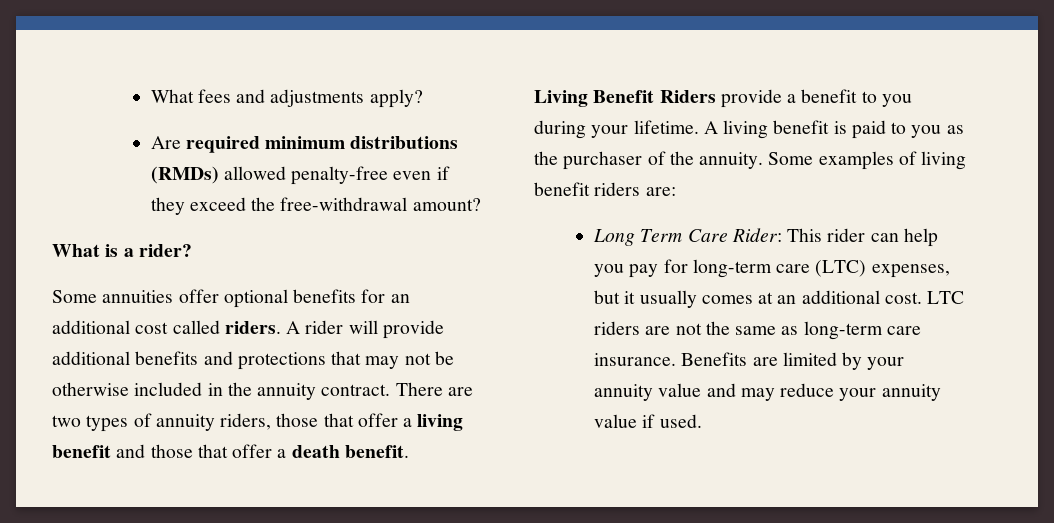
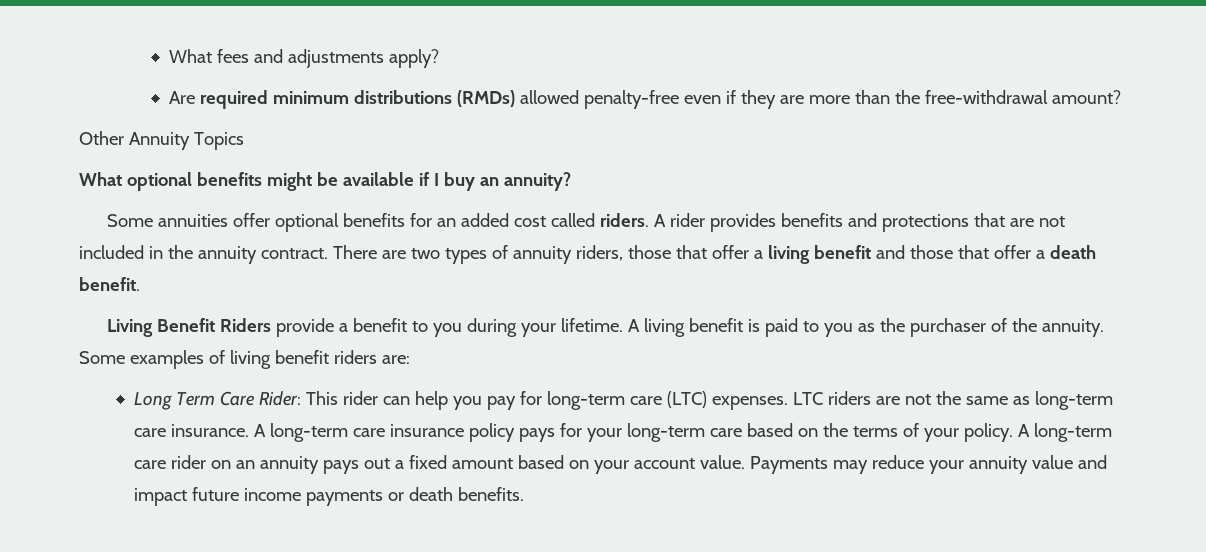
- Are required minimum distributions (RMDs) allowed penalty-free even if they exceed the free-withdrawal amount?
+ Are required minimum distributions (RMDs) allowed penalty-free even if they are more than the free-withdrawal amount?
- What is a rider?
+ Other Annuity Topics
+ What optional benefits might be available if I buy an annuity?
- Some annuities offer optional benefits for an additional cost called riders.
+ Some annuities offer optional benefits for an added cost called riders.
- A rider will provide additional benefits and protections that may not be otherwise included in the annuity contract.
+ A rider provides benefits and protections that are not included in the annuity contract.
- Long Term Care Rider: This rider can help you pay for long-term care (LTC) expenses, but it usually comes at an additional cost.
+ Long Term Care Rider: This rider can help you pay for long-term care (LTC) expenses.
- Benefits are limited by your annuity value and may reduce your annuity value if used.
+ A long-term care insurance policy pays for your long-term care based on the terms of your policy. A long-term care rider on an annuity pays out a fixed amount based on your account value. Payments may reduce your annuity value and impact future income payments or death benefits.

